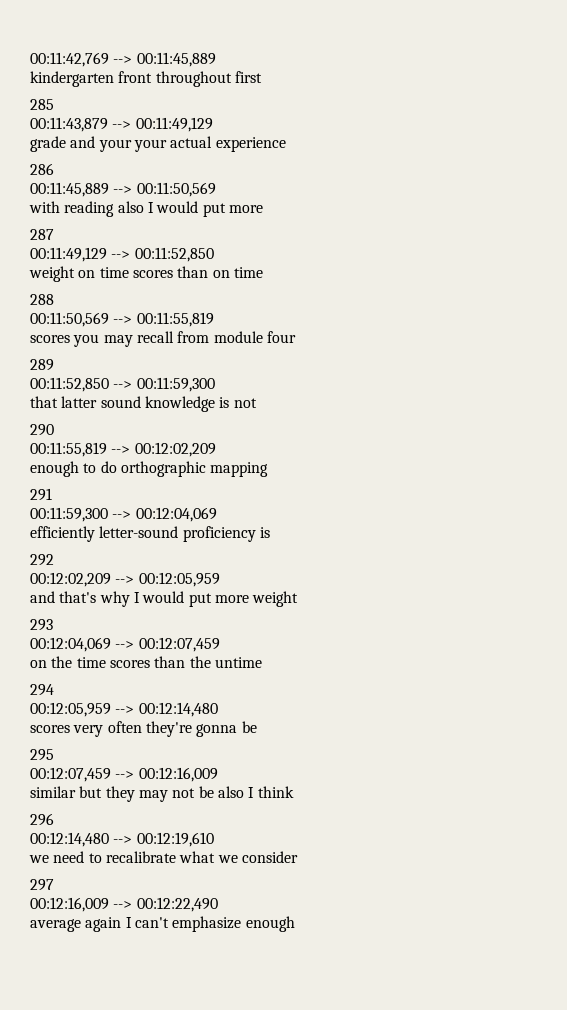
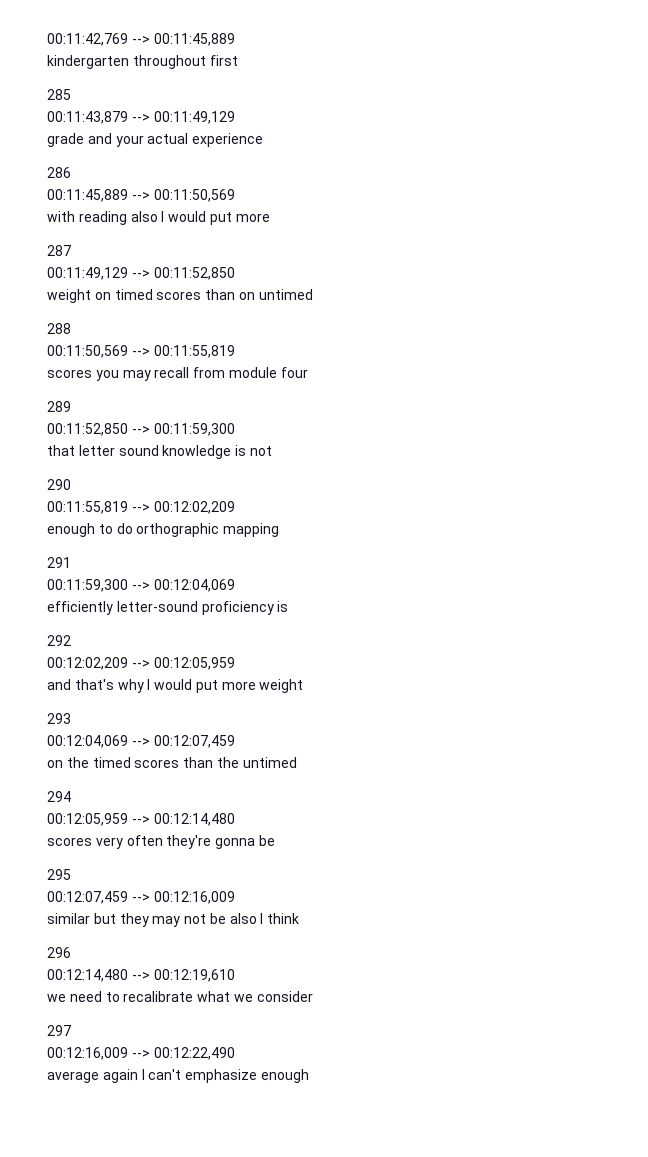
- kindergarten front throughout first
+ kindergarten throughout first
- grade and your your actual experience
+ grade and your actual experience
- weight on time scores than on time
+ weight on timed scores than on untimed
- that latter sound knowledge is not
+ that letter sound knowledge is not
- on the time scores than the untime
+ on the timed scores than the untimed

